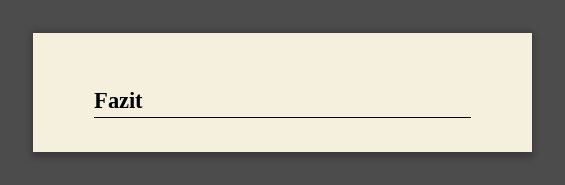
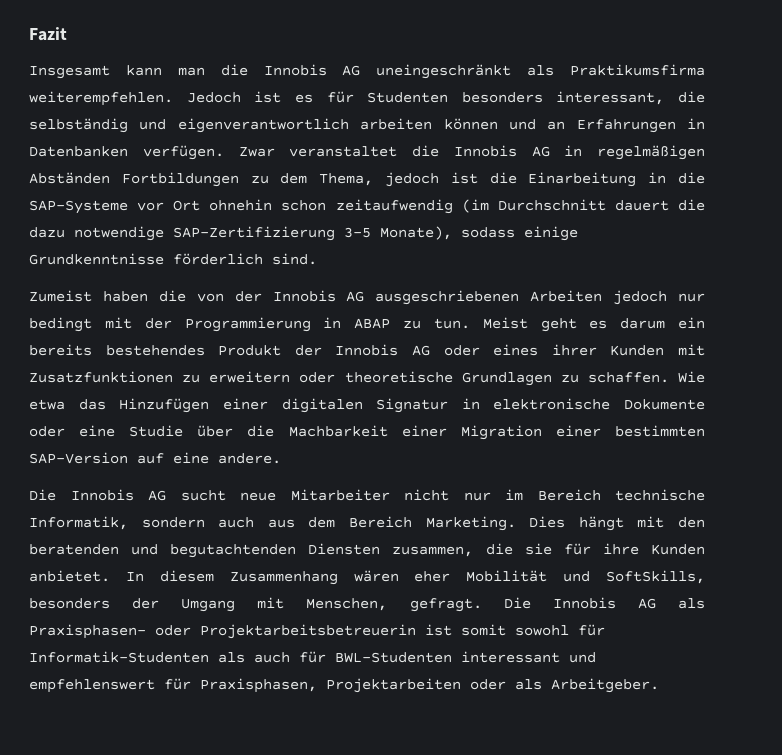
+ Insgesamt kann man die Innobis AG uneingeschränkt als Praktikumsfirma weiterempfehlen. Jedoch ist es für Studenten besonders interessant, die selbständig und eigenverantwortlich arbeiten können und an Erfahrungen in Datenbanken verfügen. Zwar veranstaltet die Innobis AG in regelmäßigen Abständen Fortbildungen zu dem Thema, jedoch ist die Einarbeitung in die SAP-Systeme vor Ort ohnehin schon zeitaufwendig (im Durchschnitt dauert die dazu notwendige SAP-Zertifizierung 3-5 Monate), sodass einige Grundkenntnisse förderlich sind.
+ Zumeist haben die von der Innobis AG ausgeschriebenen Arbeiten jedoch nur bedingt mit der Programmierung in ABAP zu tun. Meist geht es darum ein bereits bestehendes Produkt der Innobis AG oder eines ihrer Kunden mit Zusatzfunktionen zu erweitern oder theoretische Grundlagen zu schaffen. Wie etwa das Hinzufügen einer digitalen Signatur in elektronische Dokumente oder eine Studie über die Machbarkeit einer Migration einer bestimmten SAP-Version auf eine andere.
+ Die Innobis AG sucht neue Mitarbeiter nicht nur im Bereich technische Informatik, sondern auch aus dem Bereich Marketing. Dies hängt mit den beratenden und begutachtenden Diensten zusammen, die sie für ihre Kunden anbietet. In diesem Zusammenhang wären eher Mobilität und SoftSkills, besonders der Umgang mit Menschen, gefragt. Die Innobis AG als Praxisphasen- oder Projektarbeitsbetreuerin ist somit sowohl für Informatik-Studenten als auch für BWL-Studenten interessant und empfehlenswert für Praxisphasen, Projektarbeiten oder als Arbeitgeber.

